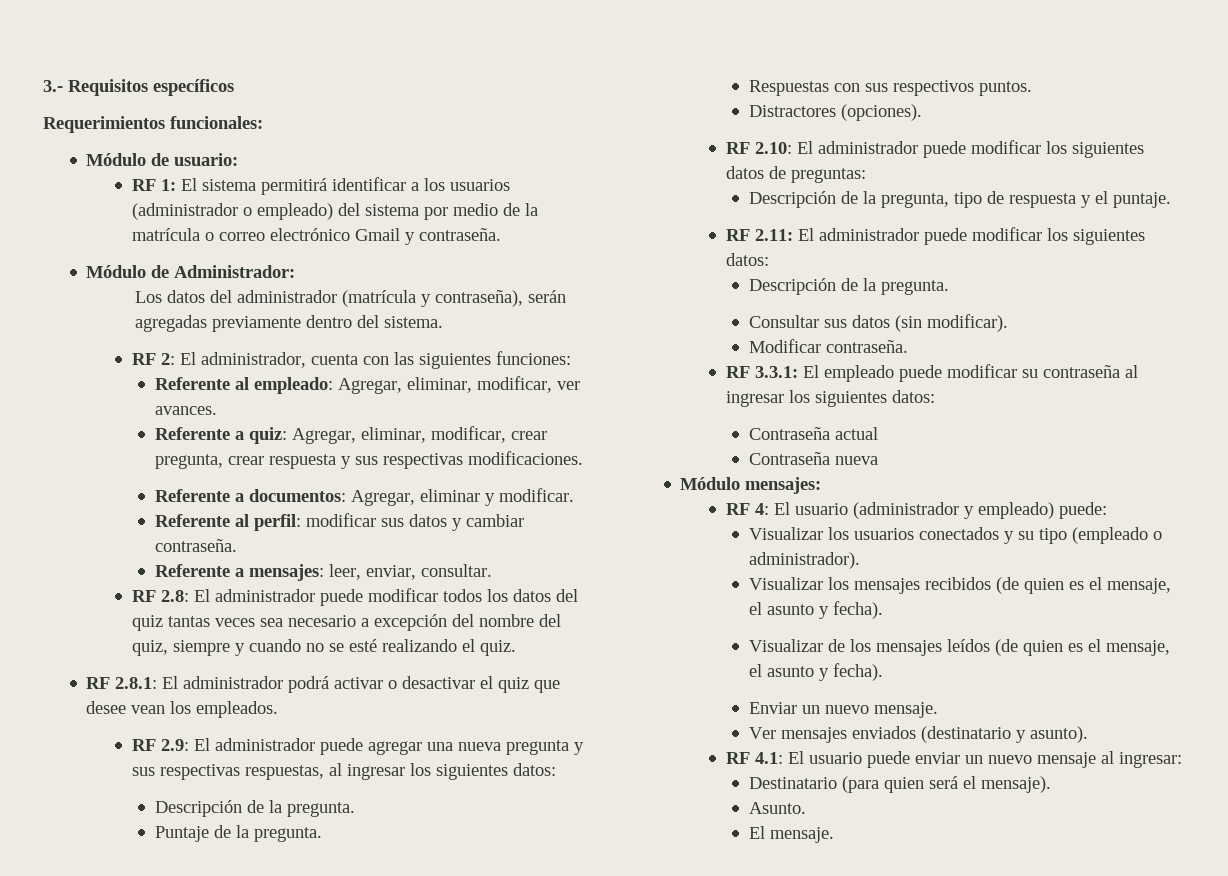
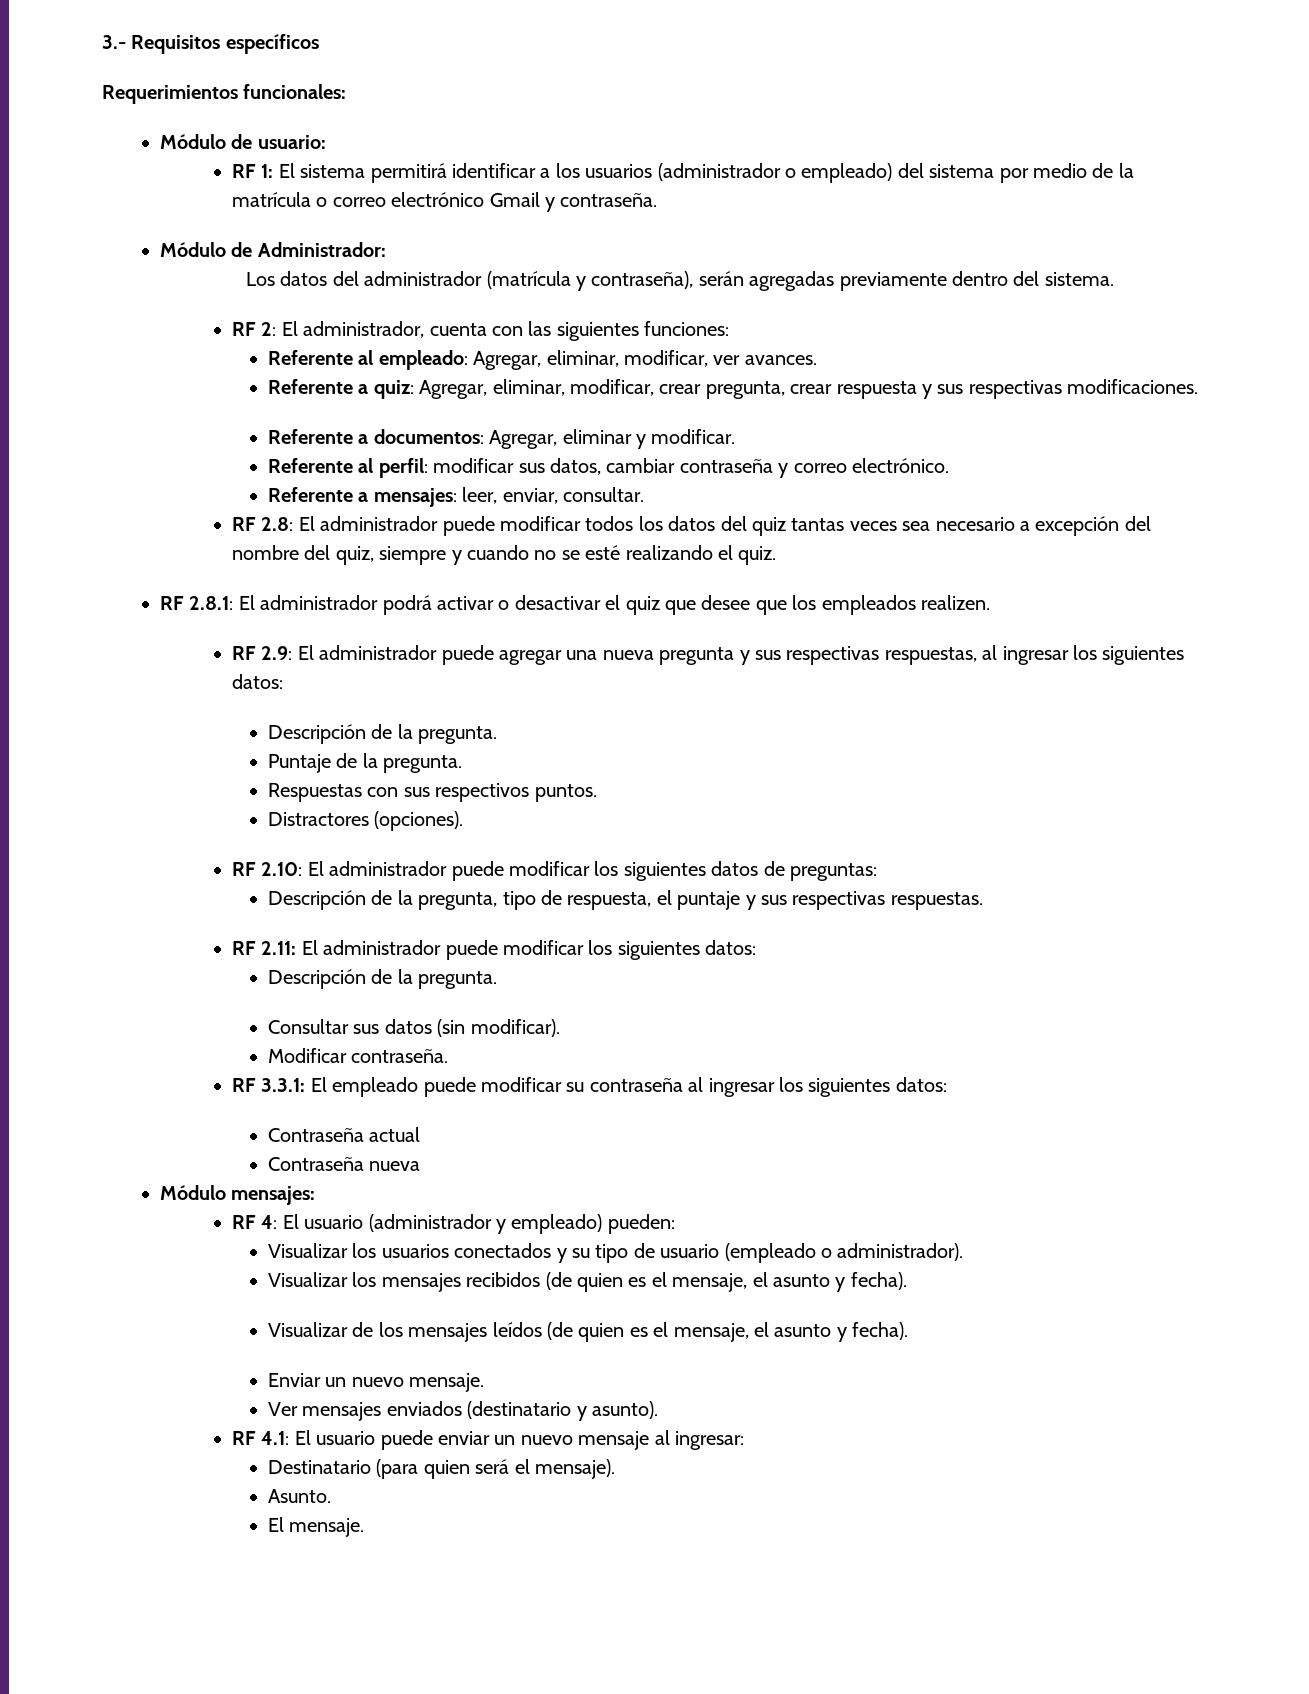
- Referente al perfil: modificar sus datos y cambiar contraseña.
+ Referente al perfil: modificar sus datos, cambiar contraseña y correo electrónico.
- RF 2.8.1: El administrador podrá activar o desactivar el quiz que desee vean los empleados.
+ RF 2.8.1: El administrador podrá activar o desactivar el quiz que desee que los empleados realizen.
- Descripción de la pregunta, tipo de respuesta y el puntaje.
+ Descripción de la pregunta, tipo de respuesta, el puntaje y sus respectivas respuestas.
- RF 4: El usuario (administrador y empleado) puede:
+ RF 4: El usuario (administrador y empleado) pueden:
- Visualizar los usuarios conectados y su tipo (empleado o administrador).
+ Visualizar los usuarios conectados y su tipo de usuario (empleado o administrador).

